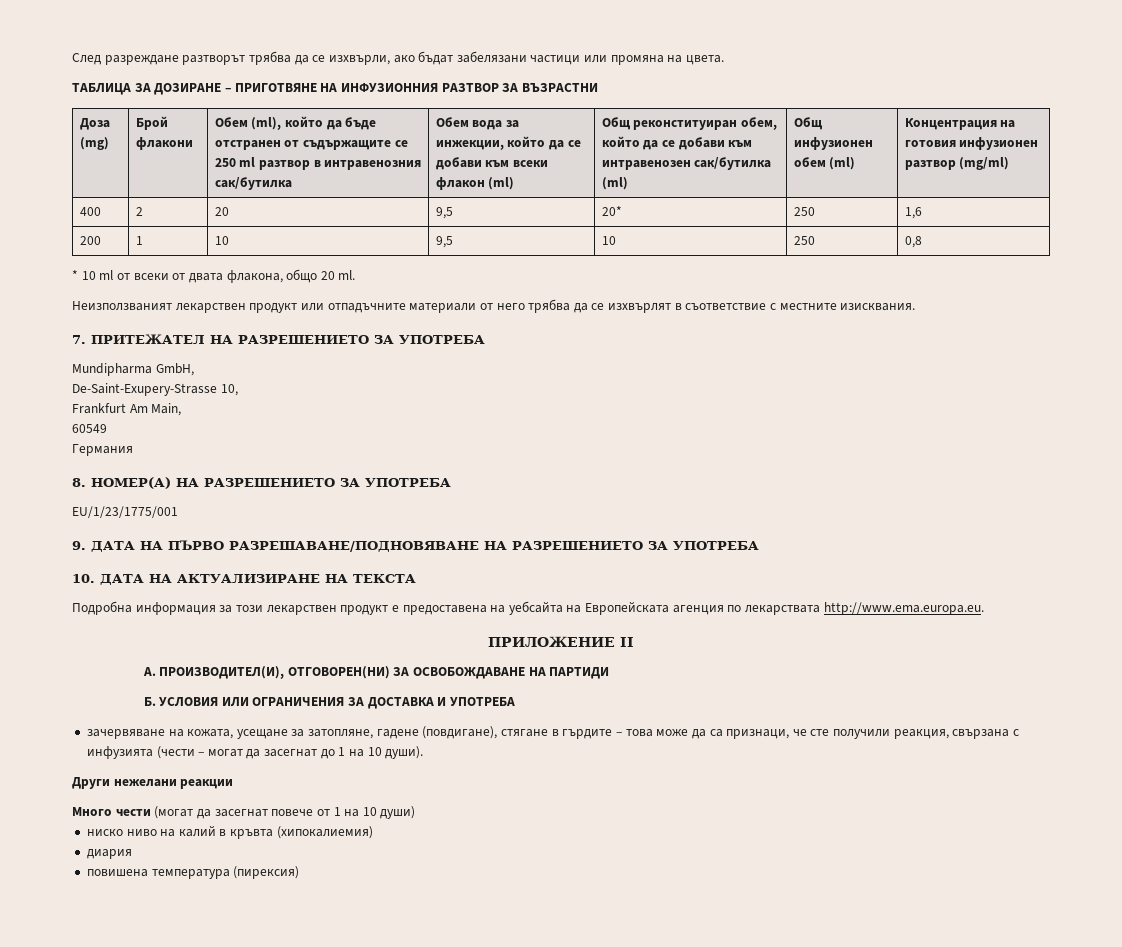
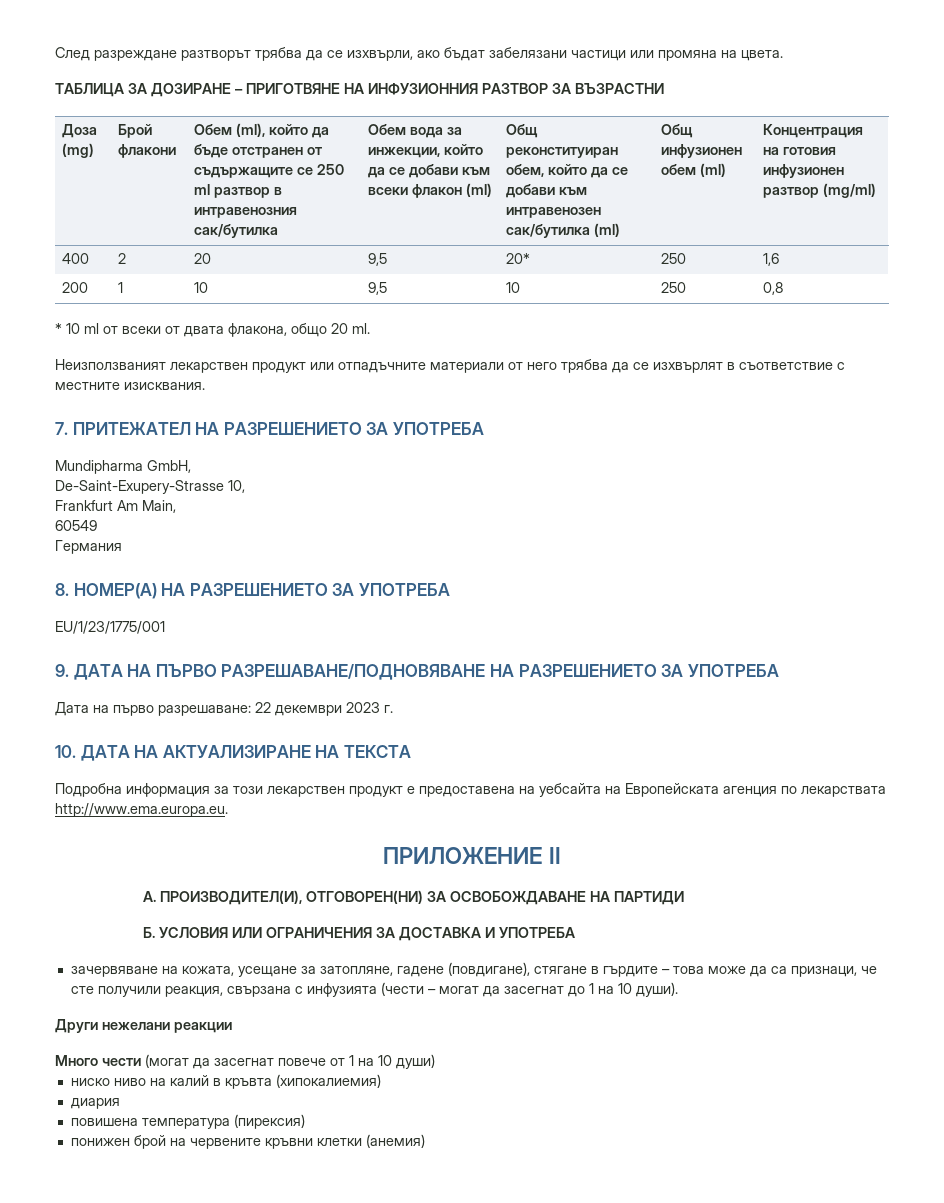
+ Дата на първо разрешаване: 22 декември 2023 г.
+ понижен брой на червените кръвни клетки (анемия)

